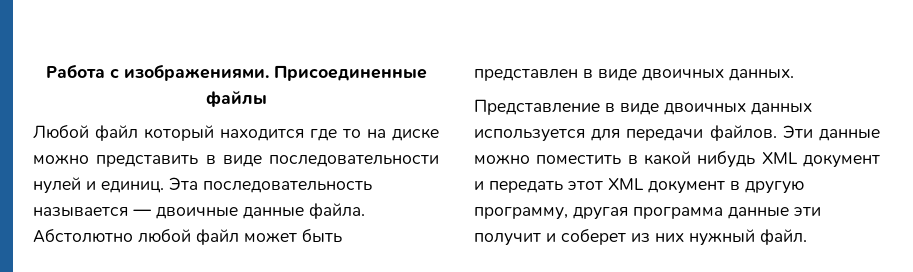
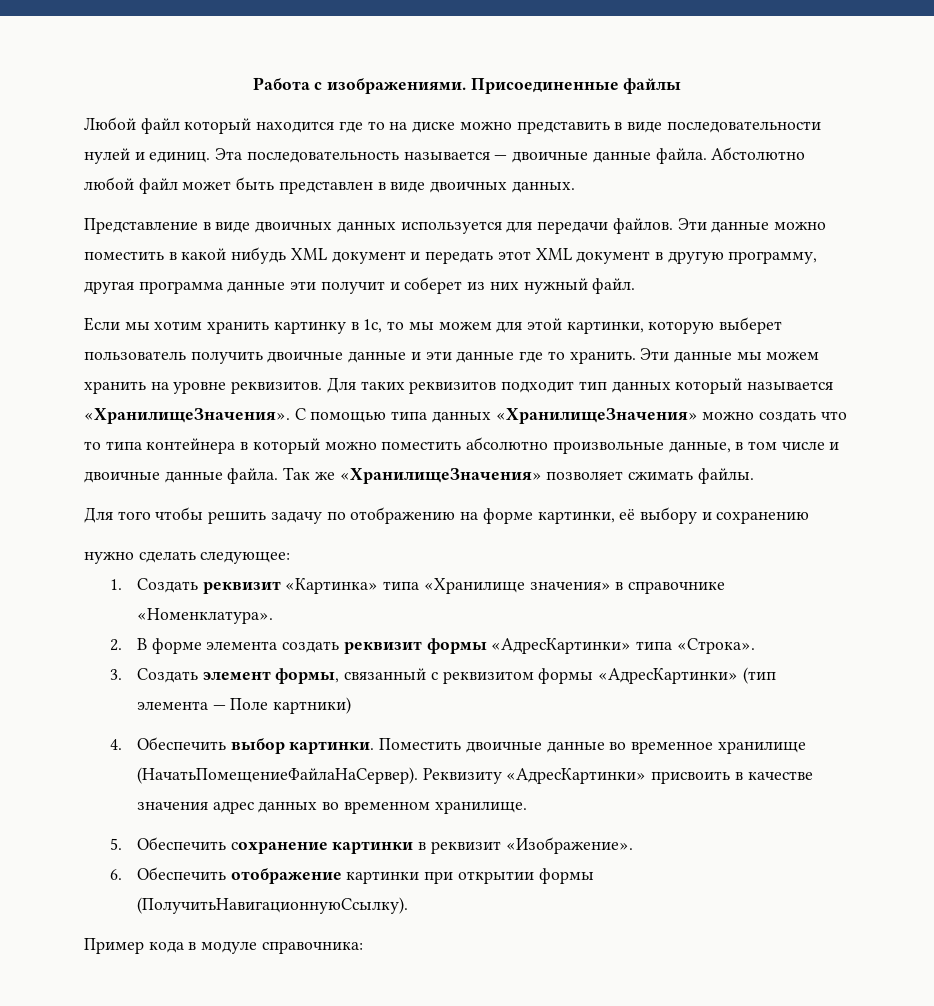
+ Если мы хотим хранить картинку в 1с, то мы можем для этой картинки, которую выберет пользователь получить двоичные данные и эти данные где то хранить. Эти данные мы можем хранить на уровне реквизитов. Для таких реквизитов подходит тип данных который называется «ХранилищеЗначения». С помощью типа данных «ХранилищеЗначения» можно создать что то типа контейнера в который можно поместить абсолютно произвольные данные, в том числе и двоичные данные файла. Так же «ХранилищеЗначения» позволяет сжимать файлы.
+ Для того чтобы решить задачу по отображению на форме картинки, её выбору и сохранению
+ нужно сделать следующее:
+ 1. Создать реквизит «Картинка» типа «Хранилище значения» в справочнике «Номенклатура».
+ 2. В форме элемента создать реквизит формы «АдресКартинки» типа «Строка».
+ 3. Создать элемент формы, связанный с реквизитом формы «АдресКартинки» (тип элемента — Поле картники)
+ 4. Обеспечить выбор картинки. Поместить двоичные данные во временное хранилище (НачатьПомещениеФайлаНаСервер). Реквизиту «АдресКартинки» присвоить в качестве значения адрес данных во временном хранилище.
+ 5. Обеспечить сохранение картинки в реквизит «Изображение».
+ 6. Обеспечить отображение картинки при открытии формы (ПолучитьНавигационнуюСсылку).
+ Пример кода в модуле справочника:

